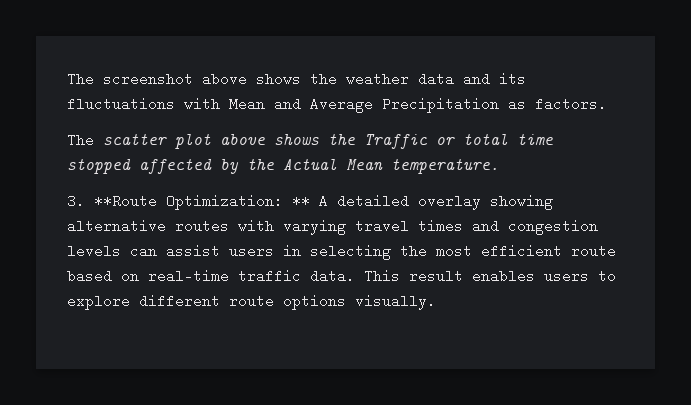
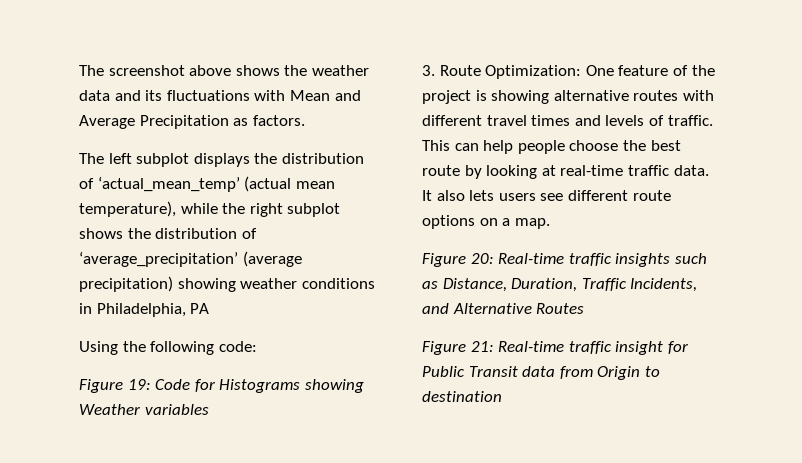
- The scatter plot above shows the Traffic or total time stopped affected by the Actual Mean temperature.
- 3. **Route Optimization: ** A detailed overlay showing alternative routes with varying travel times and congestion levels can assist users in selecting the most efficient route based on real-time traffic data. This result enables users to explore different route options visually.
+ The left subplot displays the distribution of ‘actual_mean_temp’ (actual mean temperature), while the right subplot shows the distribution of ‘average_precipitation’ (average precipitation) showing weather conditions in Philadelphia, PA
+ Using the following code:
+ Figure 19: Code for Histograms showing Weather variables
+ 3. Route Optimization: One feature of the project is showing alternative routes with different travel times and levels of traffic. This can help people choose the best route by looking at real-time traffic data. It also lets users see different route options on a map.
+ Figure 20: Real-time traffic insights such as Distance, Duration, Traffic Incidents, and Alternative Routes
+ Figure 21: Real-time traffic insight for Public Transit data from Origin to destination

